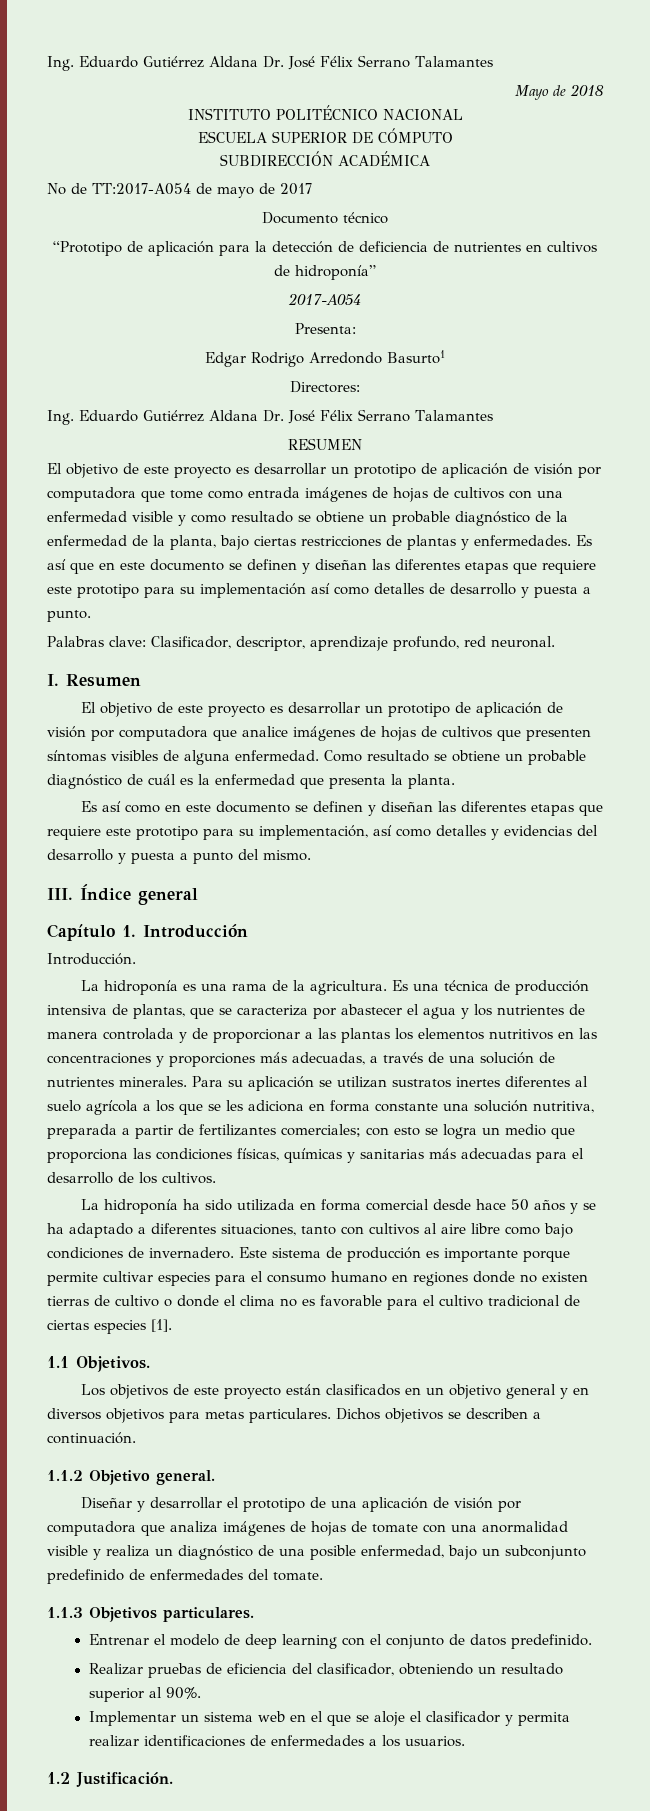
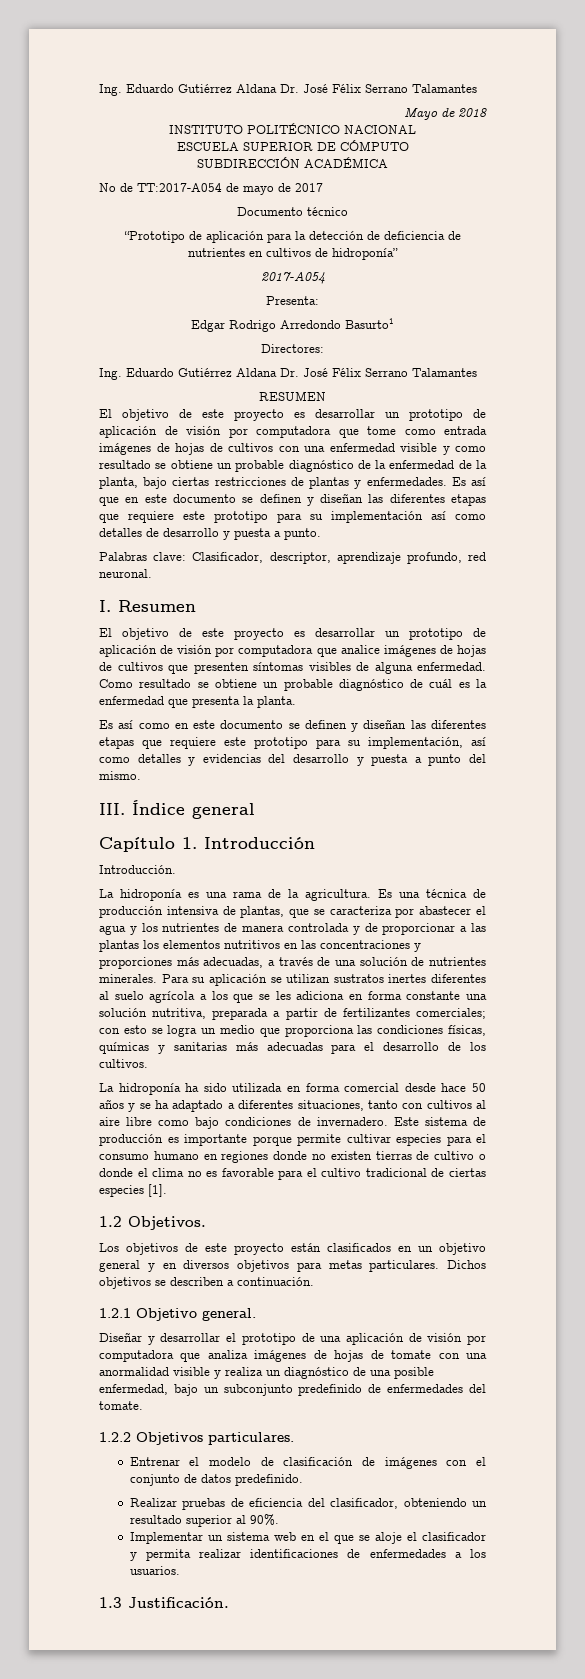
- 1.1 Objetivos.
+ 1.2 Objetivos.
- 1.1.2 Objetivo general.
+ 1.2.1 Objetivo general.
- 1.1.3 Objetivos particulares.
+ 1.2.2 Objetivos particulares.
- Entrenar el modelo de deep learning con el conjunto de datos predefinido.
+ Entrenar el modelo de clasificación de imágenes con el conjunto de datos predefinido.
- 1.2 Justificación.
+ 1.3 Justificación.

